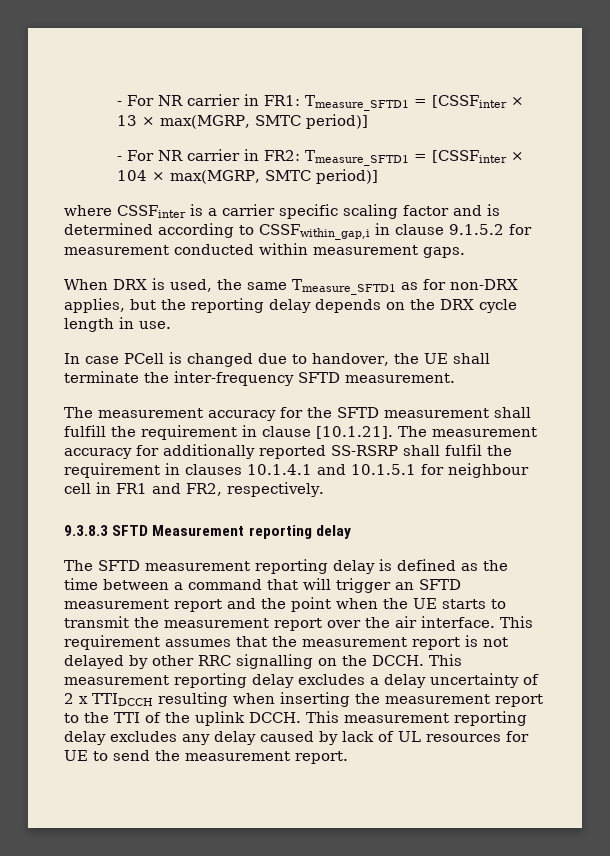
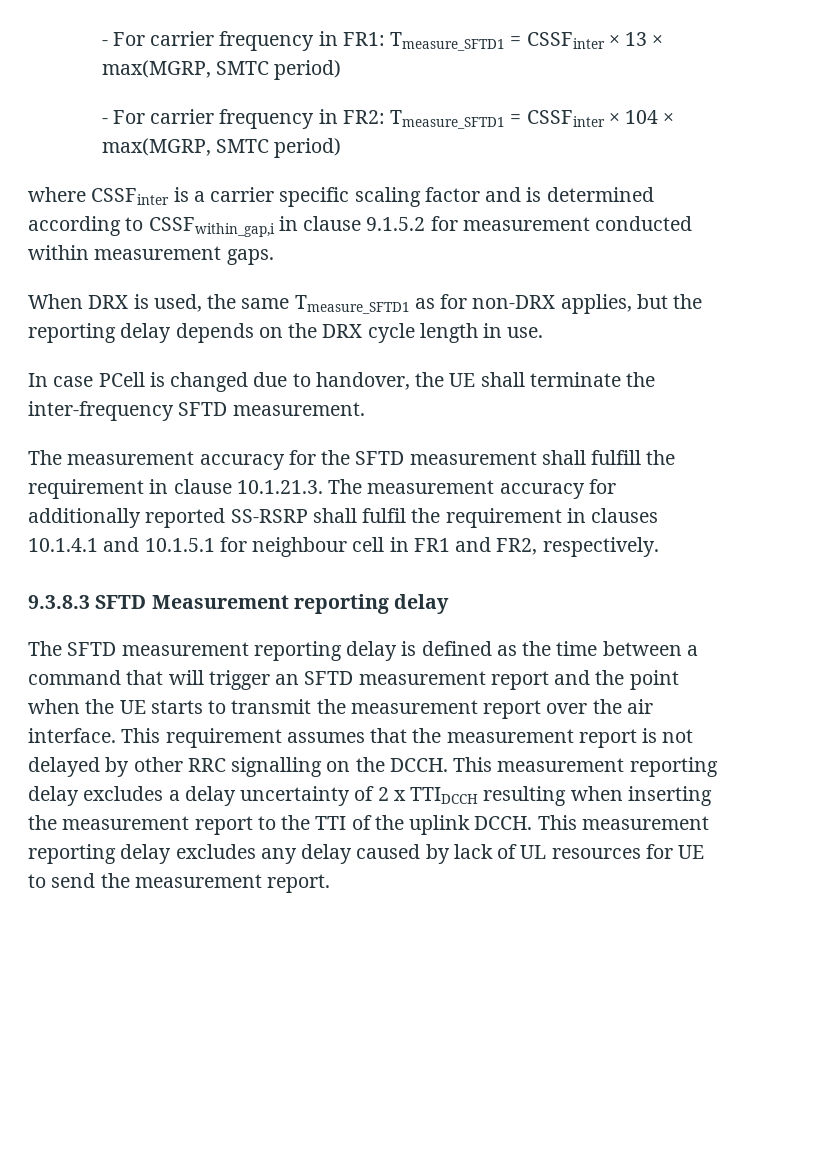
- - For NR carrier in FR1: Tmeasure_SFTD1 = [CSSFinter × 13 × max(MGRP, SMTC period)]
- - For NR carrier in FR2: Tmeasure_SFTD1 = [CSSFinter × 104 × max(MGRP, SMTC period)]
+ - For carrier frequency in FR1: Tmeasure_SFTD1 = CSSFinter × 13 × max(MGRP, SMTC period)
+ - For carrier frequency in FR2: Tmeasure_SFTD1 = CSSFinter × 104 × max(MGRP, SMTC period)
- The measurement accuracy for the SFTD measurement shall fulfill the requirement in clause [10.1.21]. The measurement accuracy for additionally reported SS-RSRP shall fulfil the requirement in clauses 10.1.4.1 and 10.1.5.1 for neighbour cell in FR1 and FR2, respectively.
+ The measurement accuracy for the SFTD measurement shall fulfill the requirement in clause 10.1.21.3. The measurement accuracy for additionally reported SS-RSRP shall fulfil the requirement in clauses 10.1.4.1 and 10.1.5.1 for neighbour cell in FR1 and FR2, respectively.

